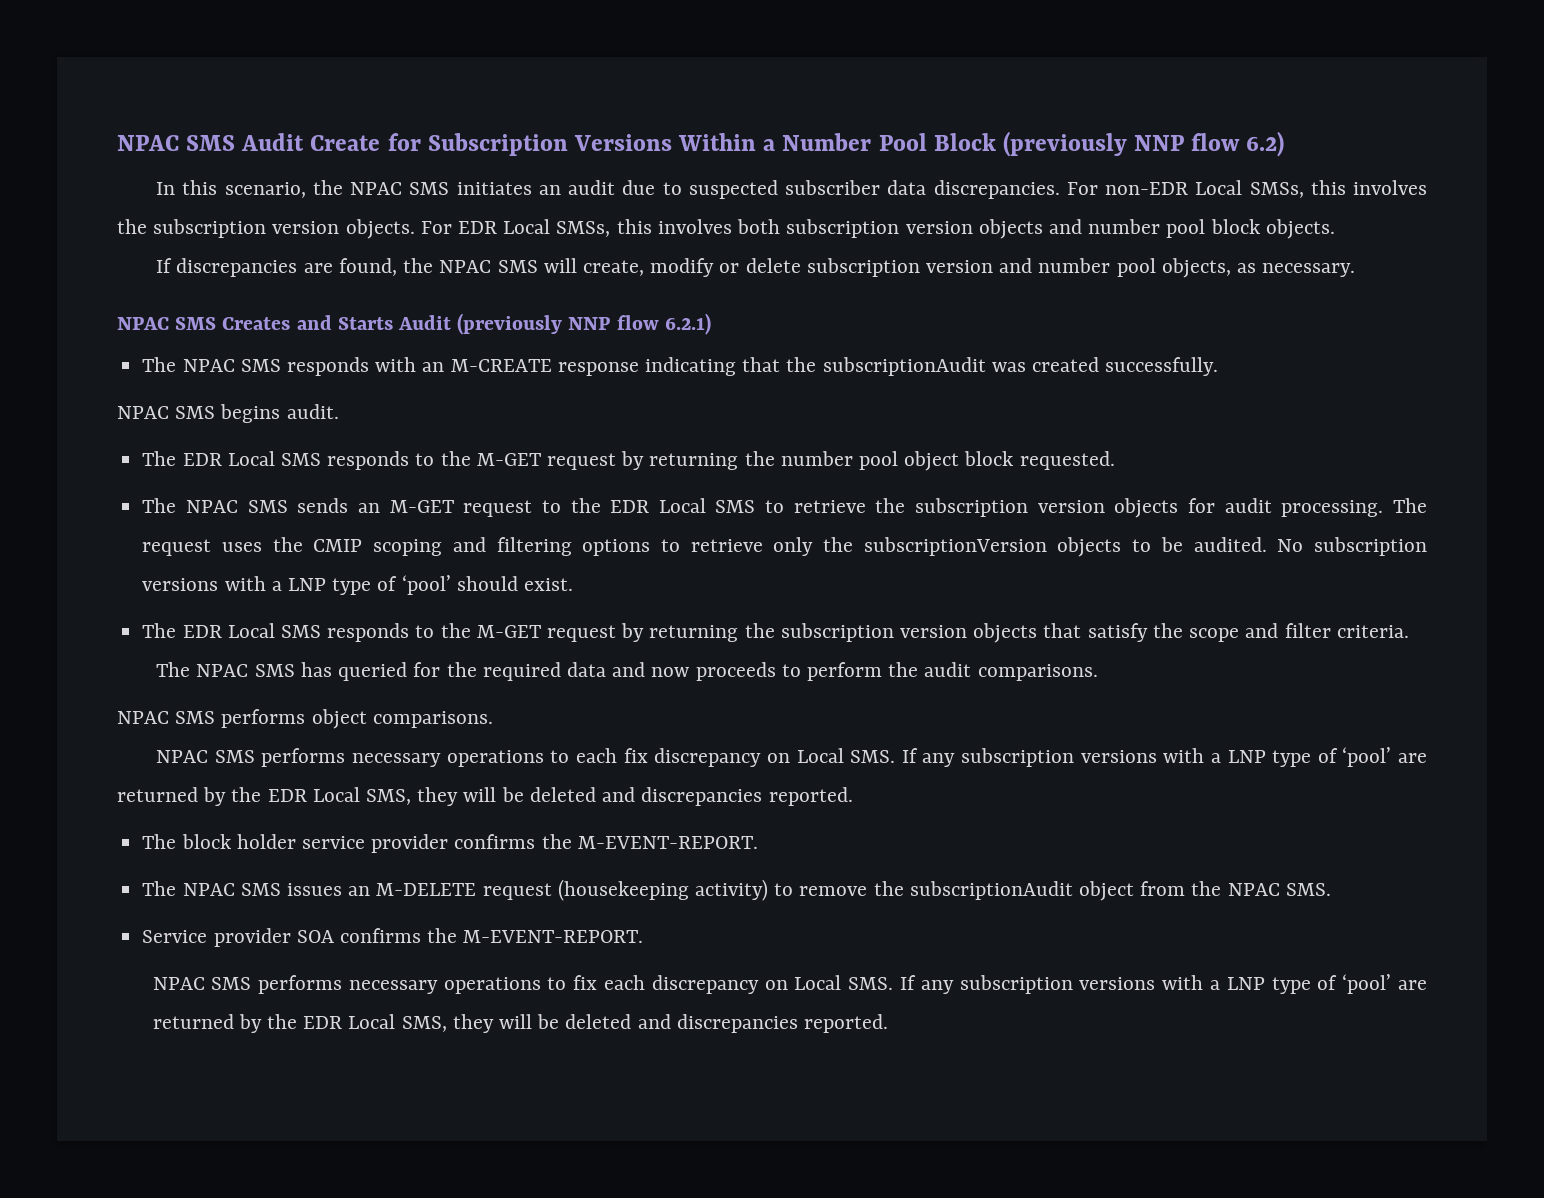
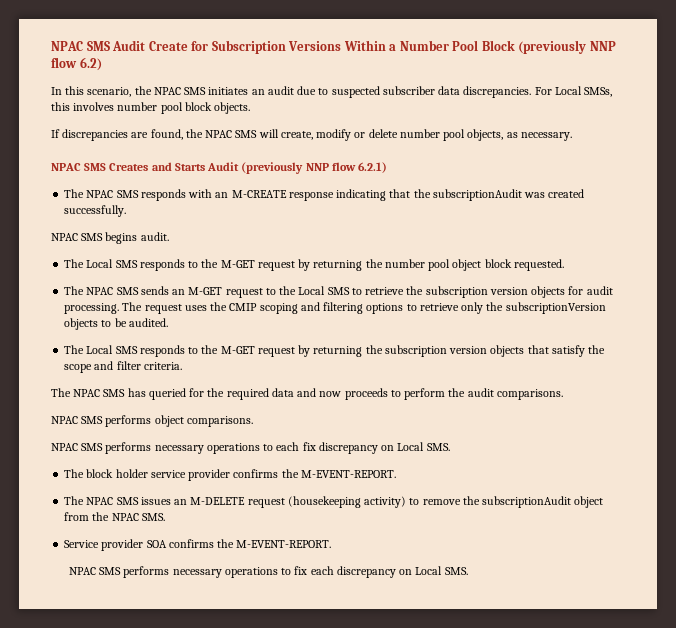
- For non-EDR Local SMSs, this involves the subscription version objects. For EDR Local SMSs, this involves both subscription version objects and number pool block objects.
+ For Local SMSs, this involves number pool block objects.
- If discrepancies are found, the NPAC SMS will create, modify or delete subscription version and number pool objects, as necessary.
+ If discrepancies are found, the NPAC SMS will create, modify or delete number pool objects, as necessary.
- The EDR Local SMS responds to the M-GET request by returning the number pool object block requested.
+ The Local SMS responds to the M-GET request by returning the number pool object block requested.
- The NPAC SMS sends an M-GET request to the EDR Local SMS to retrieve the subscription version objects for audit processing.
+ The NPAC SMS sends an M-GET request to the Local SMS to retrieve the subscription version objects for audit processing.
- The request uses the CMIP scoping and filtering options to retrieve only the subscriptionVersion objects to be audited. No subscription versions with a LNP type of ‘pool’ should exist.
- The EDR Local SMS responds to the M-GET request by returning the subscription version objects that satisfy the scope and filter criteria.
+ The request uses the CMIP scoping and filtering options to retrieve only the subscriptionVersion objects to be audited.
+ The Local SMS responds to the M-GET request by returning the subscription version objects that satisfy the scope and filter criteria.
- NPAC SMS performs necessary operations to each fix discrepancy on Local SMS. If any subscription versions with a LNP type of ‘pool’ are returned by the EDR Local SMS, they will be deleted and discrepancies reported.
+ NPAC SMS performs necessary operations to each fix discrepancy on Local SMS.
- NPAC SMS performs necessary operations to fix each discrepancy on Local SMS. If any subscription versions with a LNP type of ‘pool’ are returned by the EDR Local SMS, they will be deleted and discrepancies reported.
+ NPAC SMS performs necessary operations to fix each discrepancy on Local SMS.

